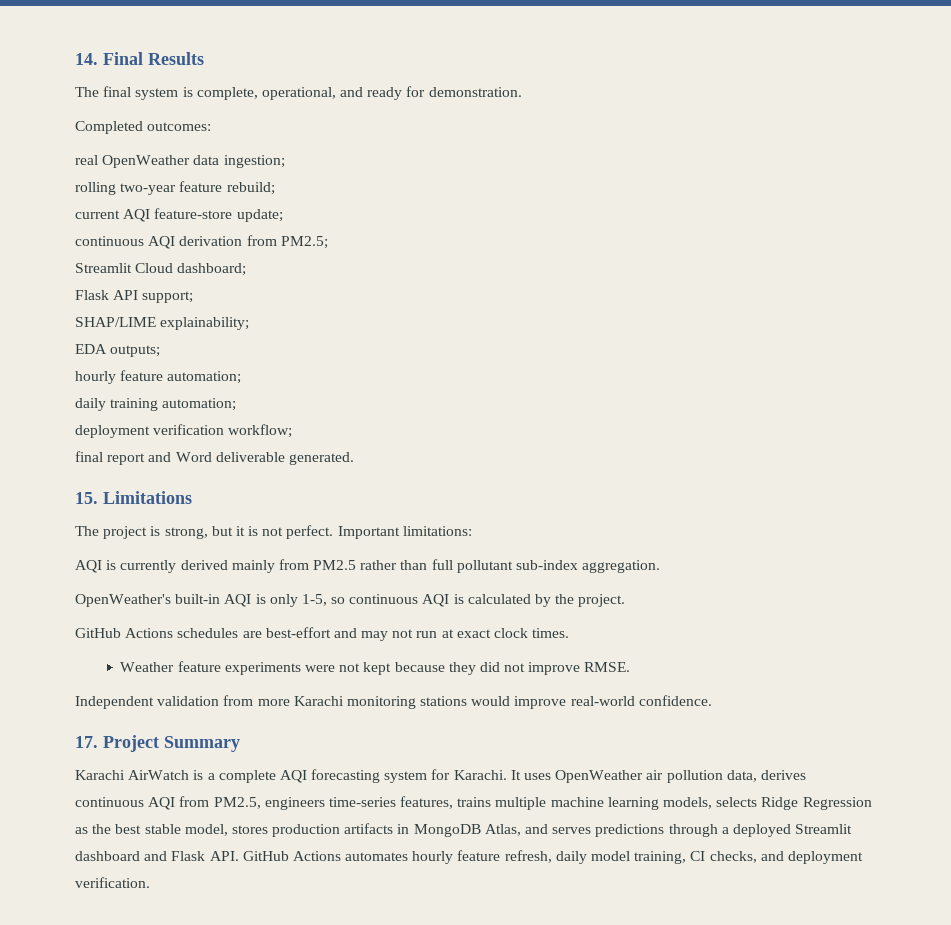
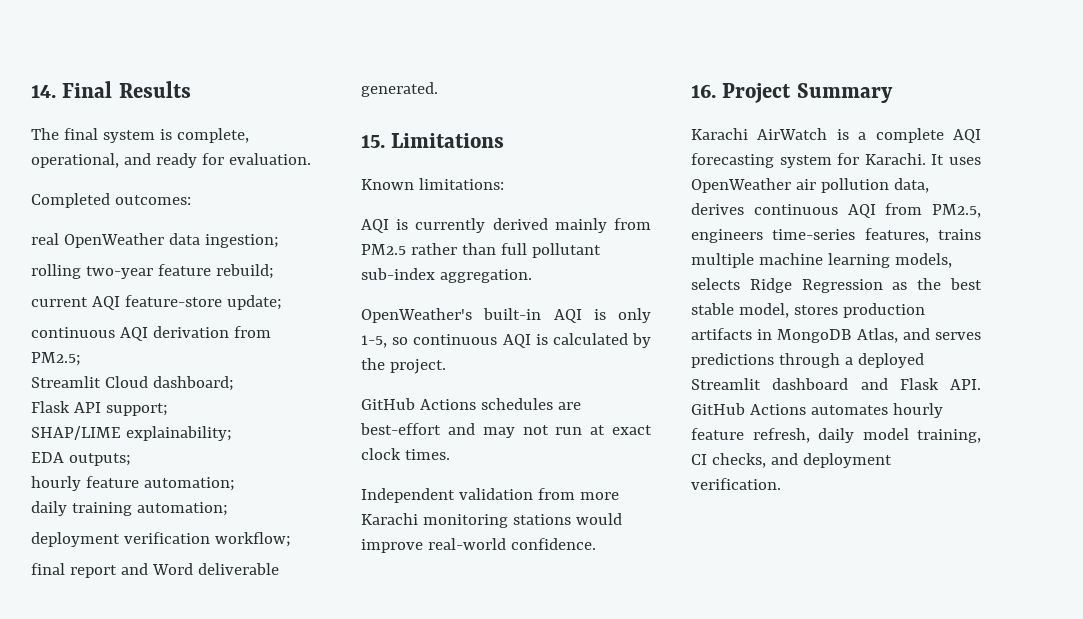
- The final system is complete, operational, and ready for demonstration.
+ The final system is complete, operational, and ready for evaluation.
- The project is strong, but it is not perfect. Important limitations:
+ Known limitations:
- Weather feature experiments were not kept because they did not improve RMSE.
- 17. Project Summary
+ 16. Project Summary

